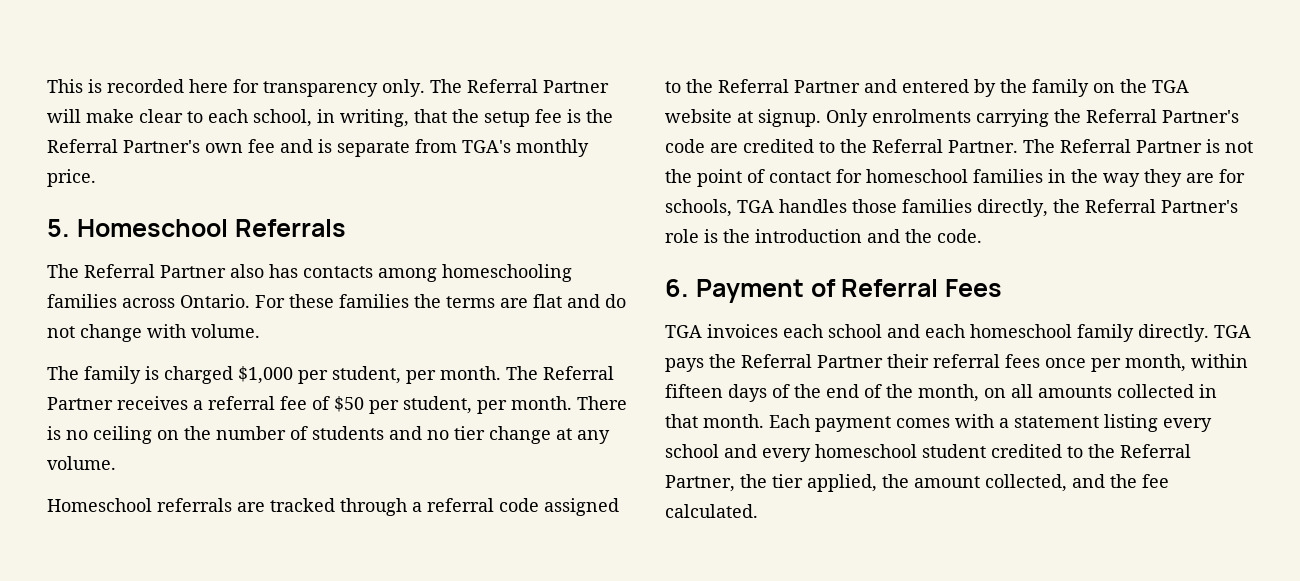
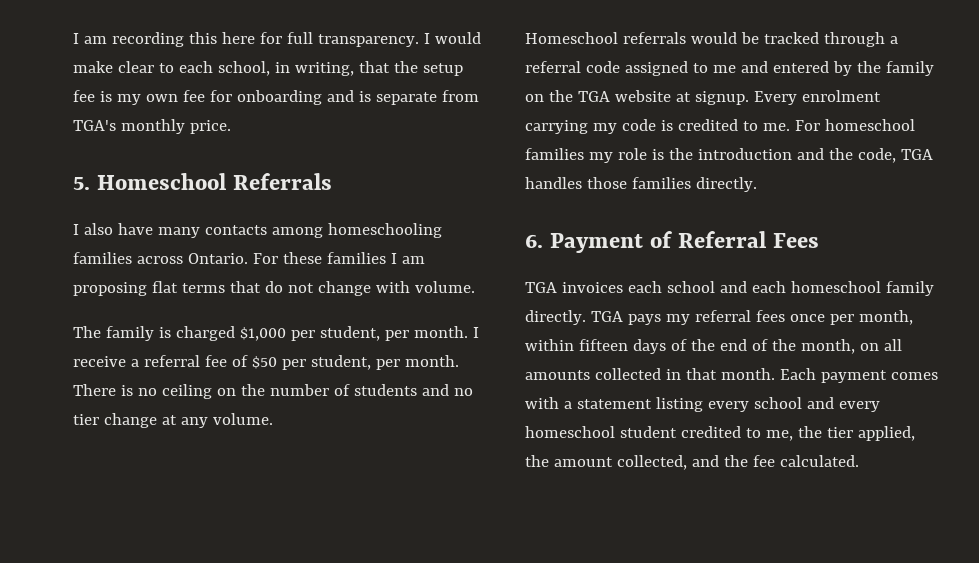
- This is recorded here for transparency only. The Referral Partner will make clear to each school, in writing, that the setup fee is the Referral Partner's own fee and is separate from TGA's monthly price.
+ I am recording this here for full transparency. I would make clear to each school, in writing, that the setup fee is my own fee for onboarding and is separate from TGA's monthly price.
- The Referral Partner also has contacts among homeschooling families across Ontario.
+ I also have many contacts among homeschooling families across Ontario.
- For these families the terms are flat and do not change with volume.
+ For these families I am proposing flat terms that do not change with volume.
- The Referral Partner receives a referral fee of $50 per student, per month.
+ I receive a referral fee of $50 per student, per month.
- Homeschool referrals are tracked through a referral code assigned to the Referral Partner and entered by the family on the TGA website at signup.
+ Homeschool referrals would be tracked through a referral code assigned to me and entered by the family on the TGA website at signup.
- Only enrolments carrying the Referral Partner's code are credited to the Referral Partner. The Referral Partner is not the point of contact for homeschool families in the way they are for schools, TGA handles those families directly, the Referral Partner's role is the introduction and the code.
+ Every enrolment carrying my code is credited to me. For homeschool families my role is the introduction and the code, TGA handles those families directly.
- TGA pays the Referral Partner their referral fees once per month, within fifteen days of the end of the month, on all amounts collected in that month.
+ TGA pays my referral fees once per month, within fifteen days of the end of the month, on all amounts collected in that month.
- Each payment comes with a statement listing every school and every homeschool student credited to the Referral Partner, the tier applied, the amount collected, and the fee calculated.
+ Each payment comes with a statement listing every school and every homeschool student credited to me, the tier applied, the amount collected, and the fee calculated.

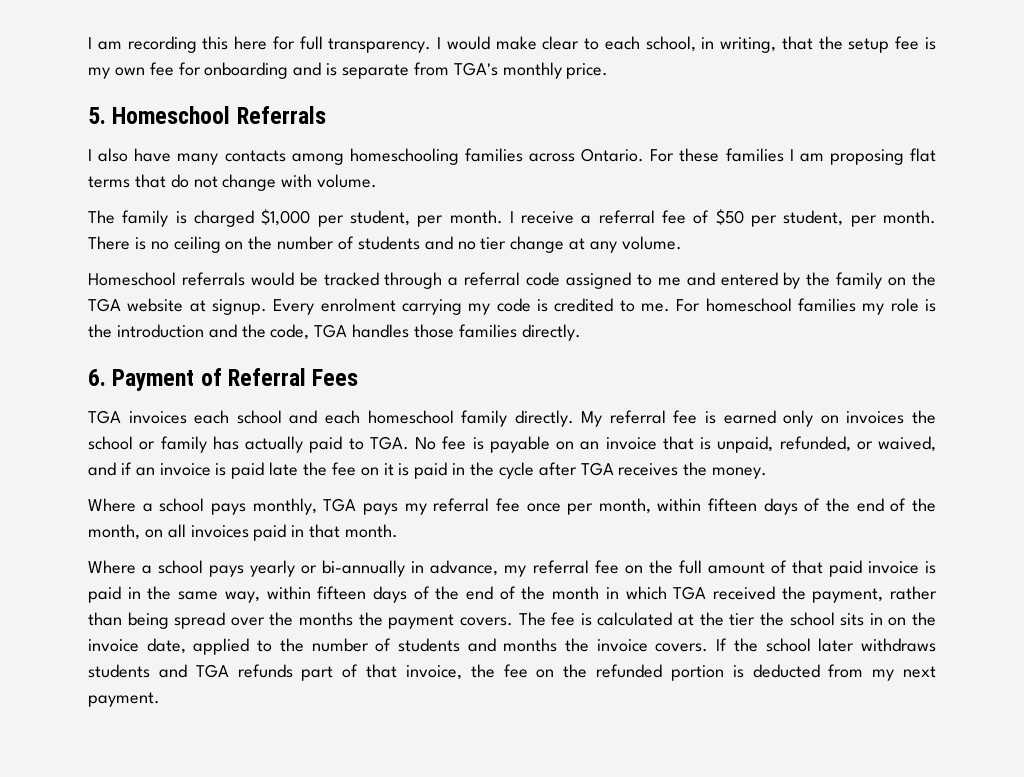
- TGA pays my referral fees once per month, within fifteen days of the end of the month, on all amounts collected in that month. Each payment comes with a statement listing every school and every homeschool student credited to me, the tier applied, the amount collected, and the fee calculated.
+ My referral fee is earned only on invoices the school or family has actually paid to TGA. No fee is payable on an invoice that is unpaid, refunded, or waived, and if an invoice is paid late the fee on it is paid in the cycle after TGA receives the money.
+ Where a school pays monthly, TGA pays my referral fee once per month, within fifteen days of the end of the month, on all invoices paid in that month.
+ Where a school pays yearly or bi-annually in advance, my referral fee on the full amount of that paid invoice is paid in the same way, within fifteen days of the end of the month in which TGA received the payment, rather than being spread over the months the payment covers. The fee is calculated at the tier the school sits in on the invoice date, applied to the number of students and months the invoice covers. If the school later withdraws students and TGA refunds part of that invoice, the fee on the refunded portion is deducted from my next payment.

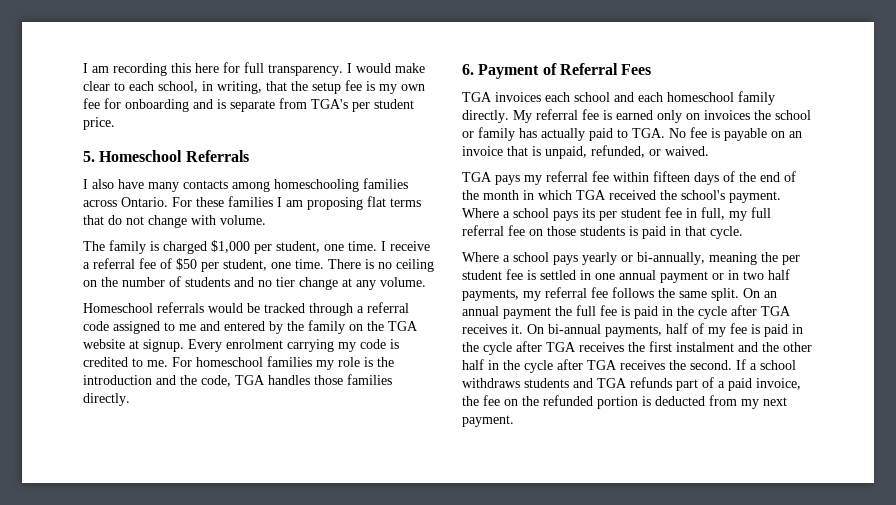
- I would make clear to each school, in writing, that the setup fee is my own fee for onboarding and is separate from TGA's monthly price.
+ I would make clear to each school, in writing, that the setup fee is my own fee for onboarding and is separate from TGA's per student price.
- The family is charged $1,000 per student, per month.
+ The family is charged $1,000 per student, one time.
- I receive a referral fee of $50 per student, per month.
+ I receive a referral fee of $50 per student, one time.
- My referral fee is earned only on invoices the school or family has actually paid to TGA. No fee is payable on an invoice that is unpaid, refunded, or waived, and if an invoice is paid late the fee on it is paid in the cycle after TGA receives the money.
- Where a school pays monthly, TGA pays my referral fee once per month, within fifteen days of the end of the month, on all invoices paid in that month.
- Where a school pays yearly or bi-annually in advance, my referral fee on the full amount of that paid invoice is paid in the same way, within fifteen days of the end of the month in which TGA received the payment, rather than being spread over the months the payment covers. The fee is calculated at the tier the school sits in on the invoice date, applied to the number of students and months the invoice covers. If the school later withdraws students and TGA refunds part of that invoice, the fee on the refunded portion is deducted from my next payment.
+ My referral fee is earned only on invoices the school or family has actually paid to TGA. No fee is payable on an invoice that is unpaid, refunded, or waived.
+ TGA pays my referral fee within fifteen days of the end of the month in which TGA received the school's payment. Where a school pays its per student fee in full, my full referral fee on those students is paid in that cycle.
+ Where a school pays yearly or bi-annually, meaning the per student fee is settled in one annual payment or in two half payments, my referral fee follows the same split. On an annual payment the full fee is paid in the cycle after TGA receives it. On bi-annual payments, half of my fee is paid in the cycle after TGA receives the first instalment and the other half in the cycle after TGA receives the second. If a school withdraws students and TGA refunds part of a paid invoice, the fee on the refunded portion is deducted from my next payment.

